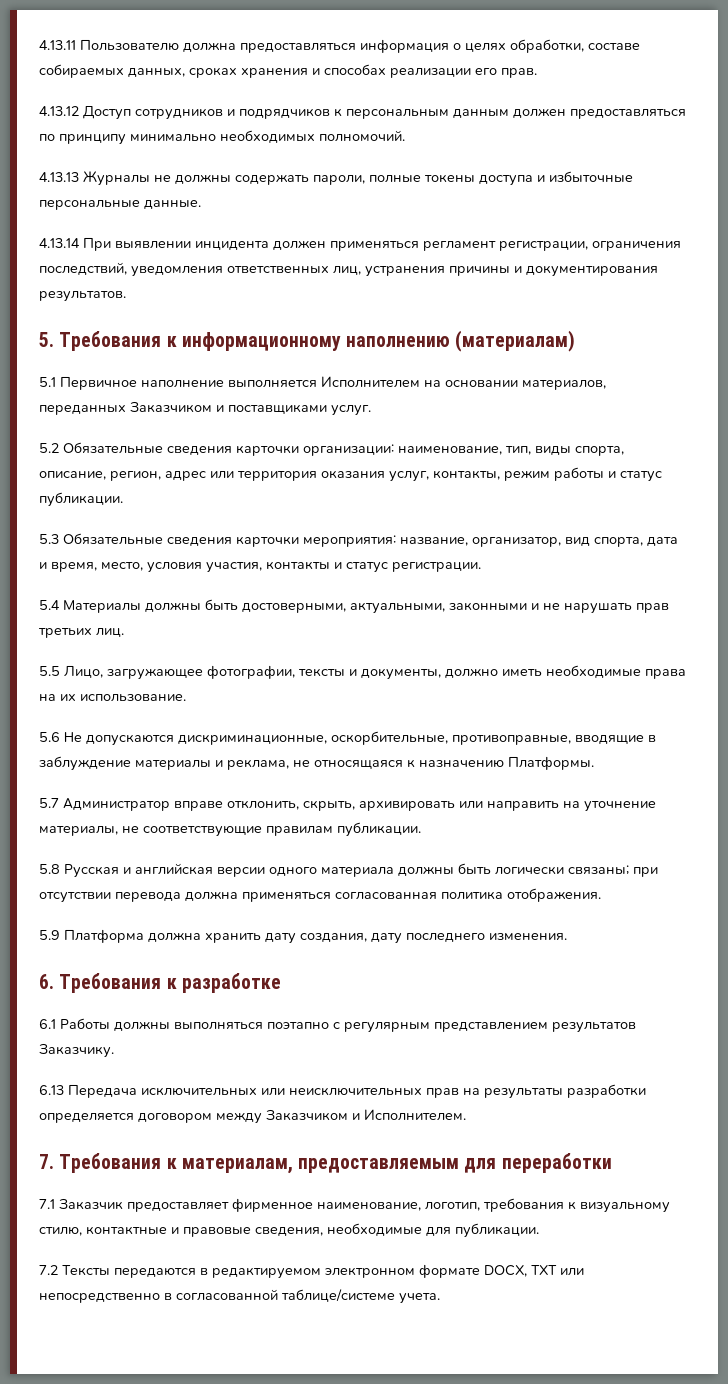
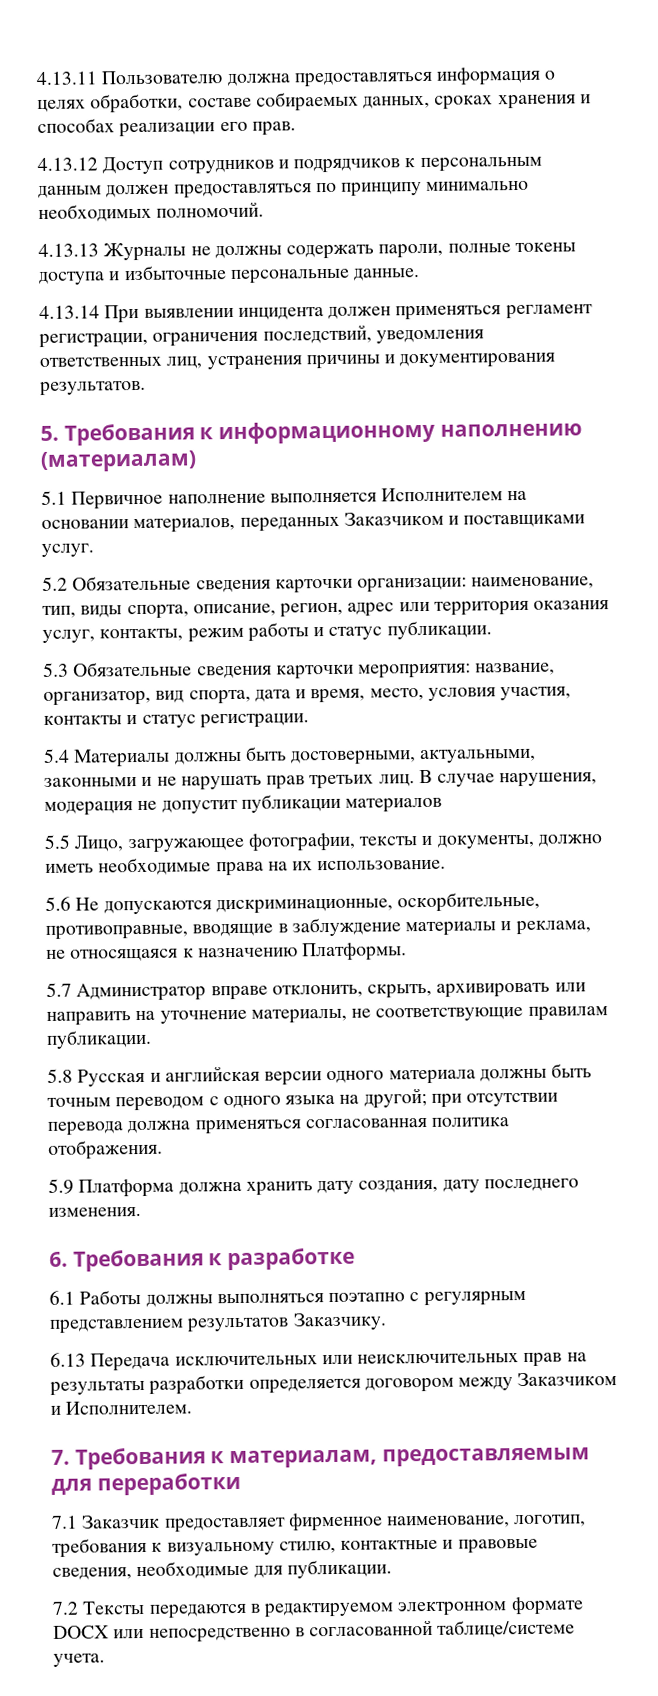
+ В случае нарушения, модерация не допустит публикации материалов
- 5.8 Русская и английская версии одного материала должны быть логически связаны; при отсутствии перевода должна применяться согласованная политика отображения.
+ 5.8 Русская и английская версии одного материала должны быть точным переводом с одного языка на другой; при отсутствии перевода должна применяться согласованная политика отображения.
- 7.2 Тексты передаются в редактируемом электронном формате DOCX, TXT или непосредственно в согласованной таблице/системе учета.
+ 7.2 Тексты передаются в редактируемом электронном формате DOCX или непосредственно в согласованной таблице/системе учета.

